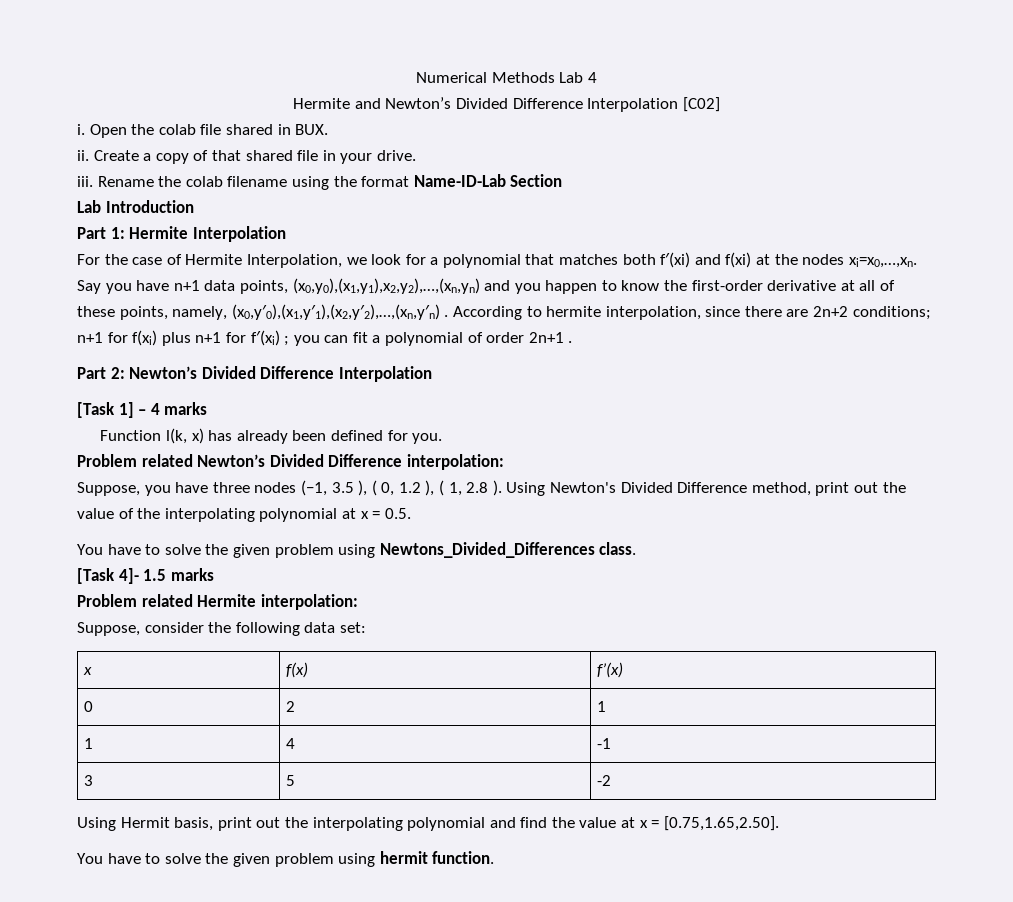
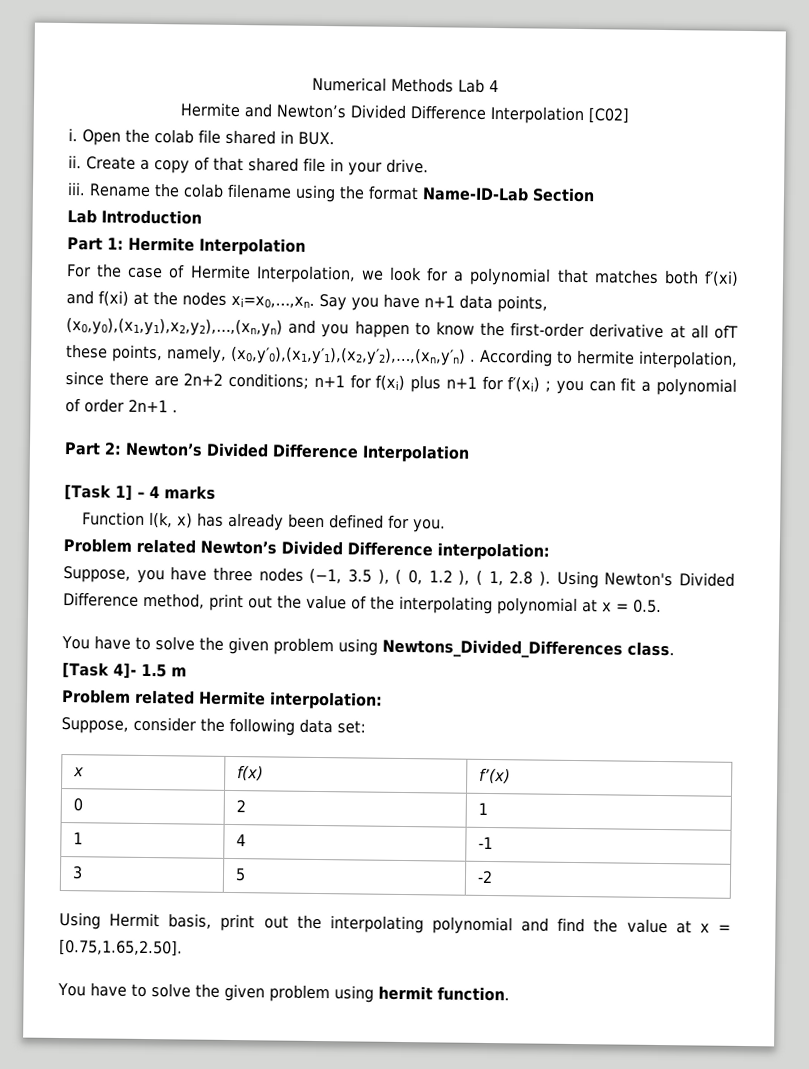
- Say you have n+1 data points, (x0,y0),(x1,y1),x2,y2),…,(xn,yn) and you happen to know the first-order derivative at all of these points, namely, (x0,y′0),(x1,y′1),(x2,y′2),…,(xn,y′n) .
+ Say you have n+1 data points, (x0,y0),(x1,y1),x2,y2),…,(xn,yn) and you happen to know the first-order derivative at all ofT these points, namely, (x0,y′0),(x1,y′1),(x2,y′2),…,(xn,y′n) .
- [Task 4]- 1.5 marks
+ [Task 4]- 1.5 m

